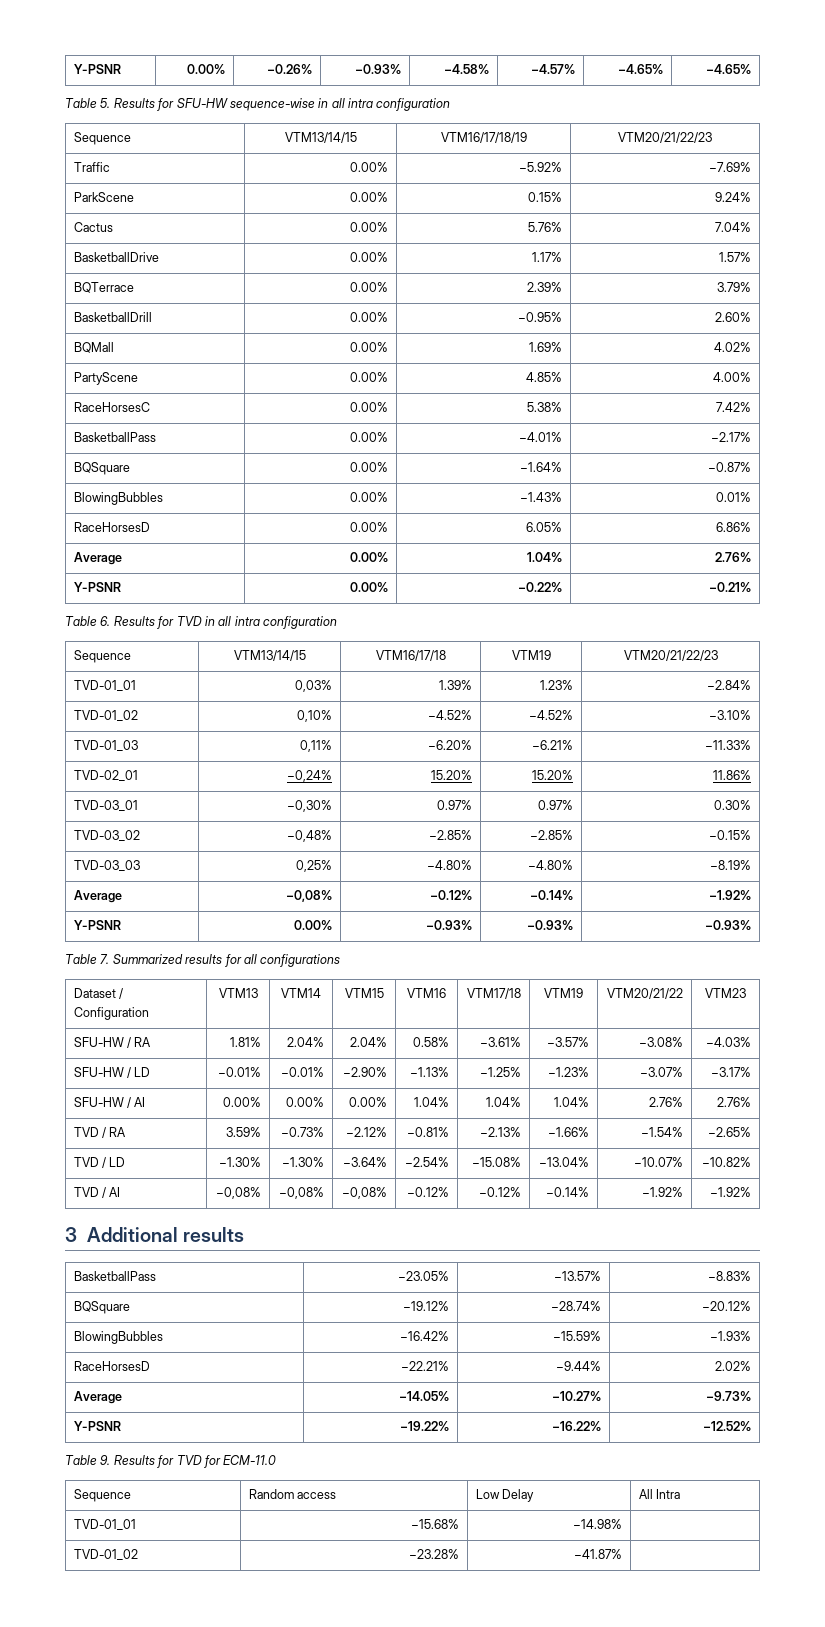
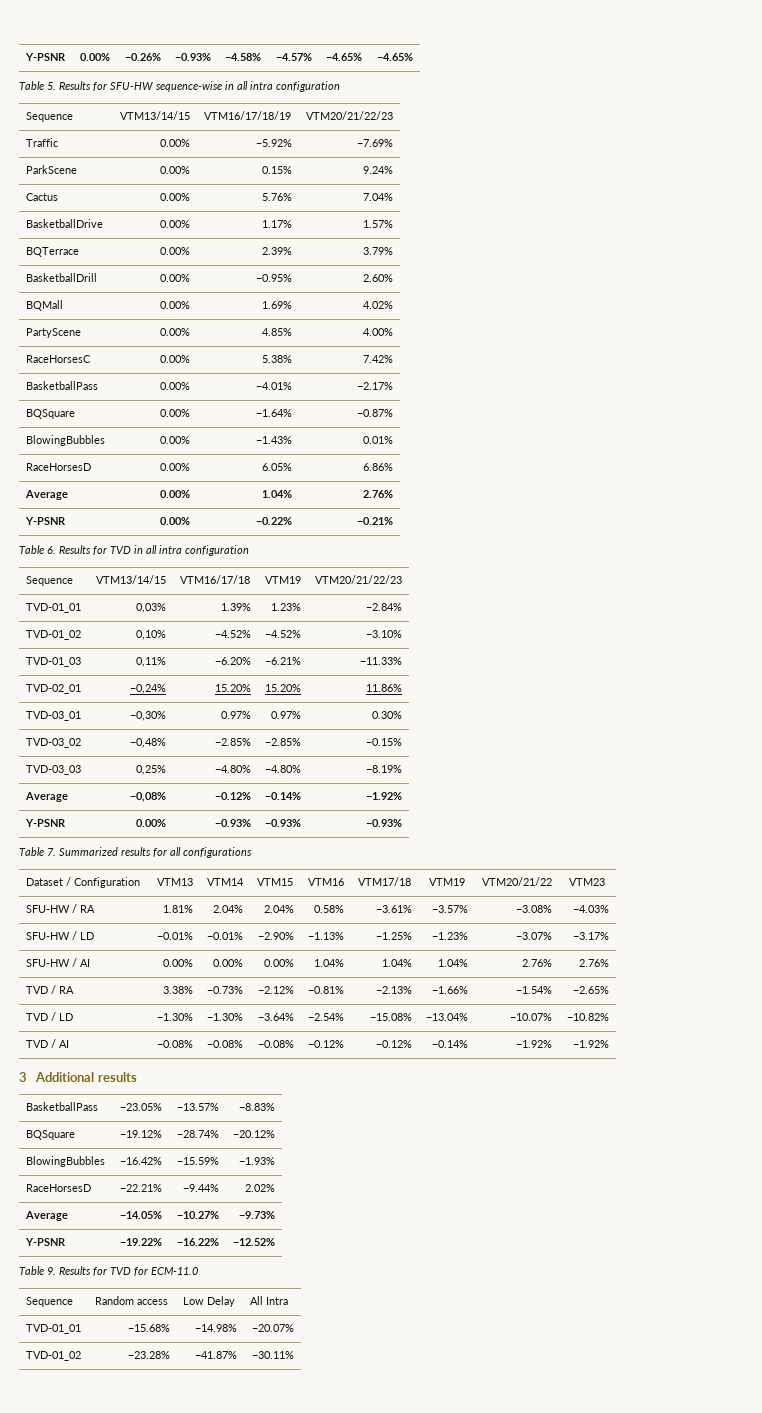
- TVD / RA | 3.59% | −0.73% | −2.12% | −0.81% | −2.13% | −1.66% | −1.54% | −2.65%
+ TVD / RA | 3.38% | −0.73% | −2.12% | −0.81% | −2.13% | −1.66% | −1.54% | −2.65%
- TVD / AI | −0,08% | −0,08% | −0,08% | −0.12% | −0.12% | −0.14% | −1.92% | −1.92%
+ TVD / AI | −0.08% | −0.08% | −0.08% | −0.12% | −0.12% | −0.14% | −1.92% | −1.92%
- TVD-01_01 | −15.68% | −14.98% |
+ TVD-01_01 | −15.68% | −14.98% | −20.07%
- TVD-01_02 | −23.28% | −41.87% |
+ TVD-01_02 | −23.28% | −41.87% | −30.11%

